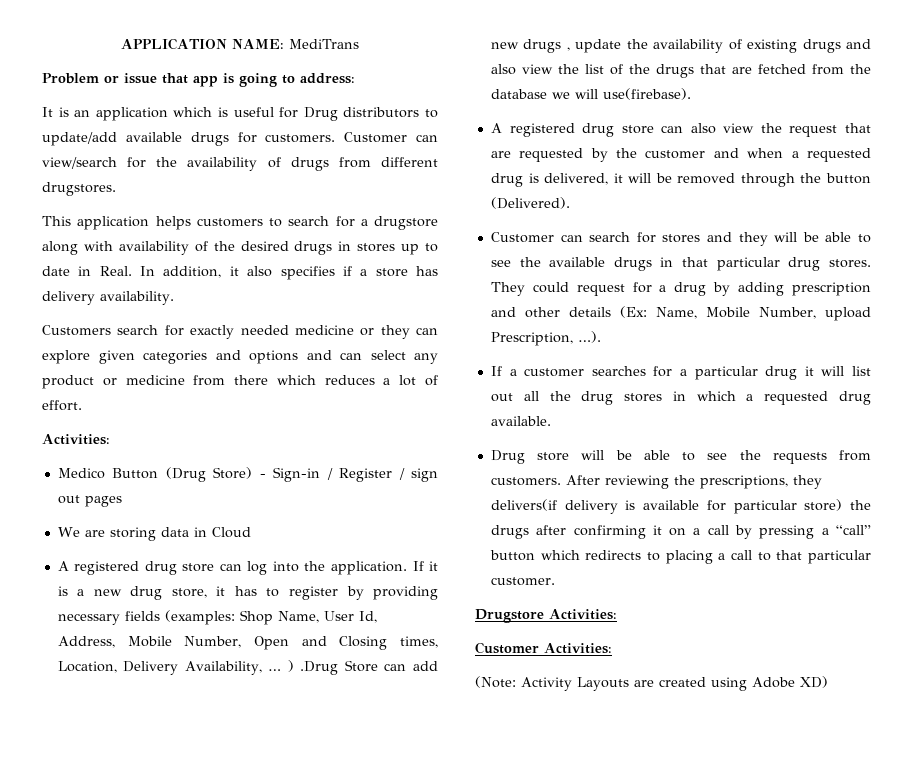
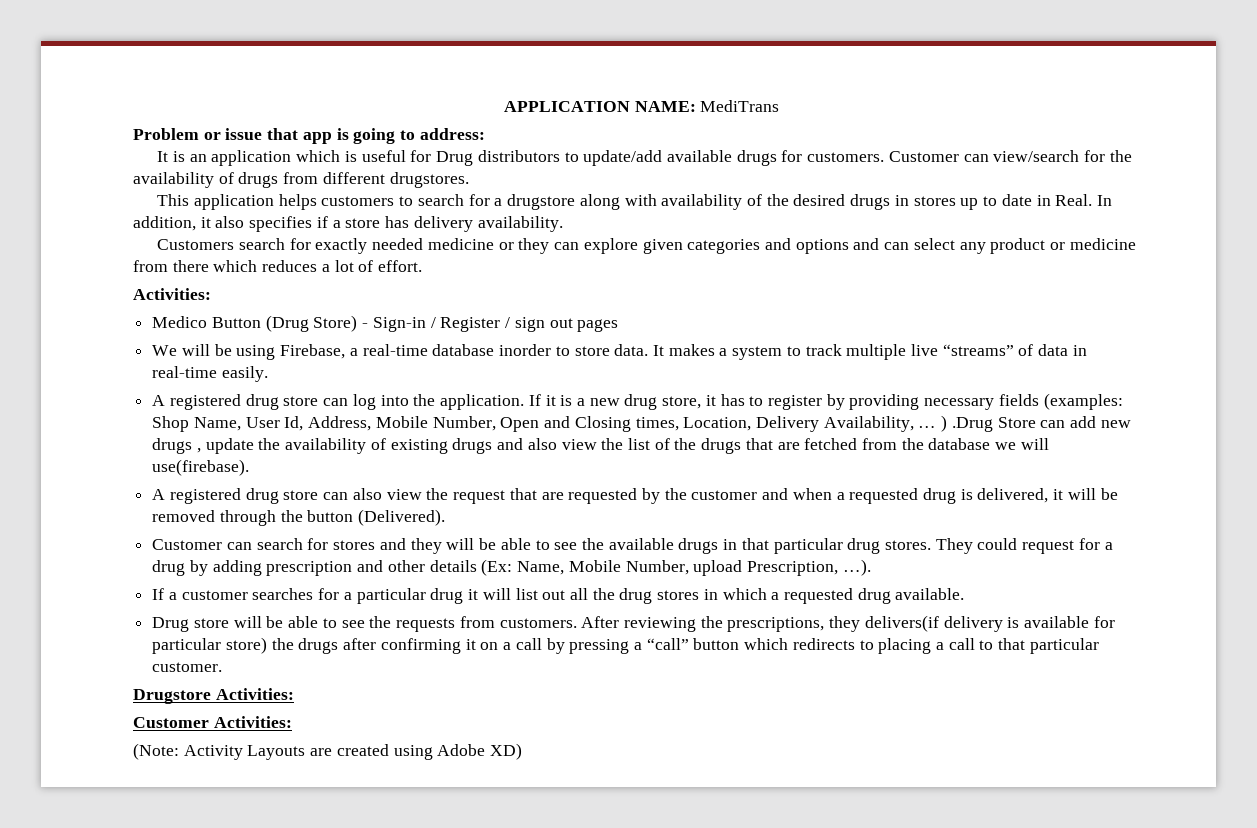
- We are storing data in Cloud
+ We will be using Firebase, a real-time database inorder to store data. It makes a system to track multiple live “streams” of data in real-time easily.

